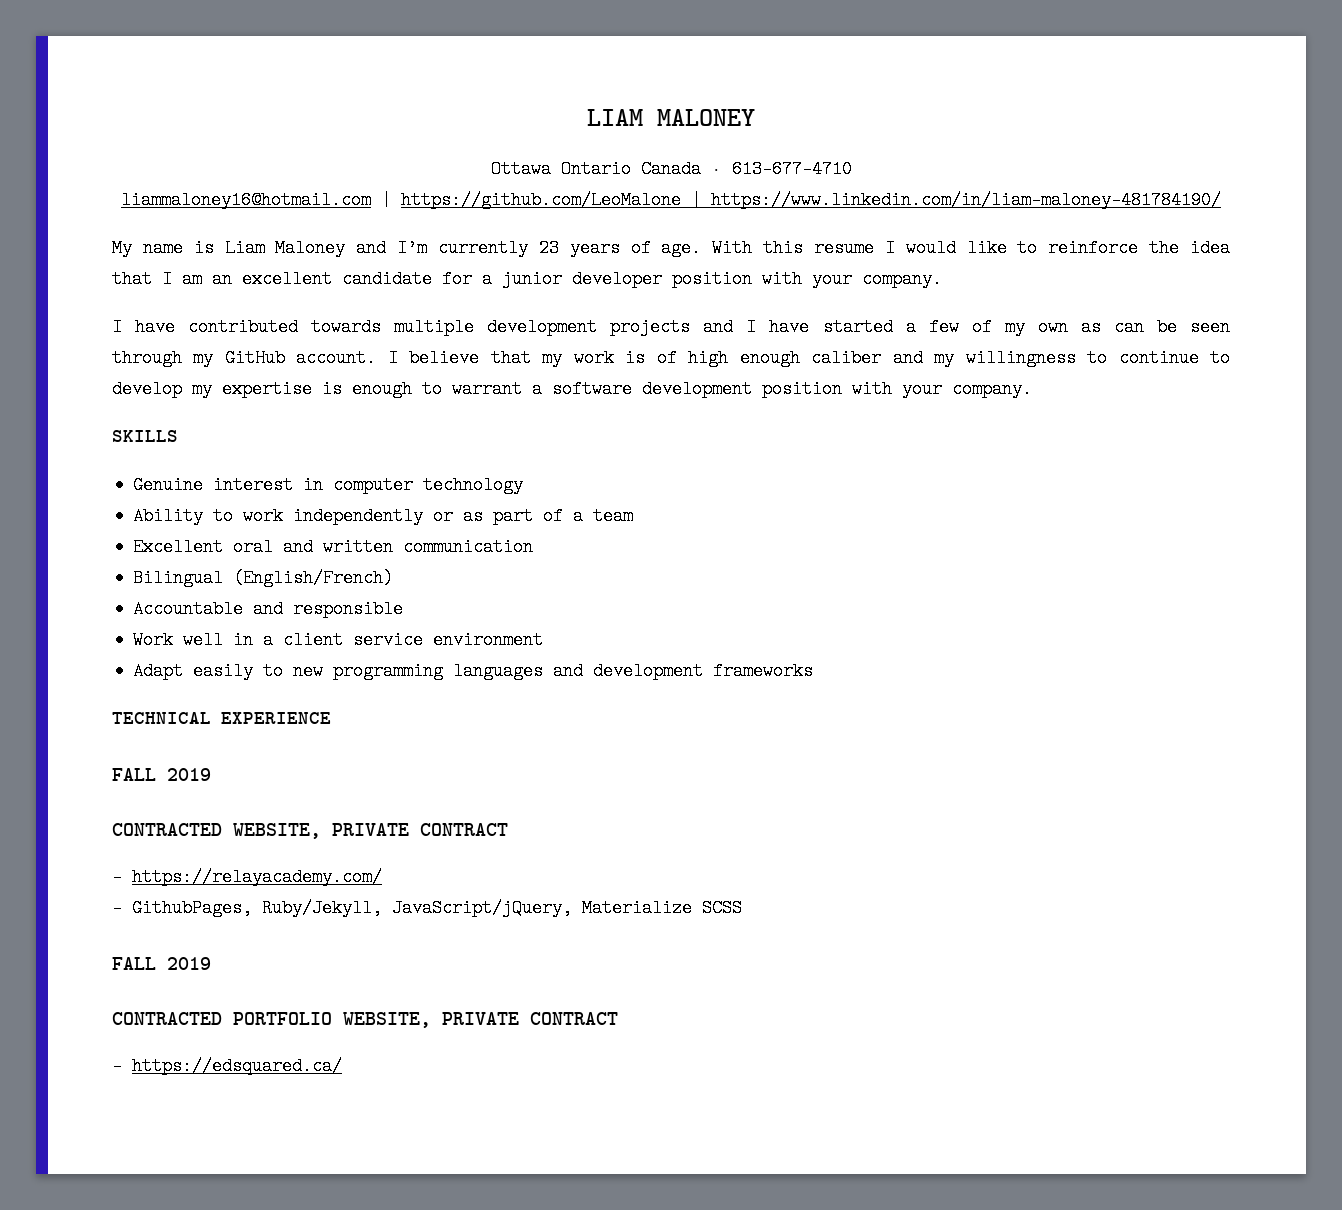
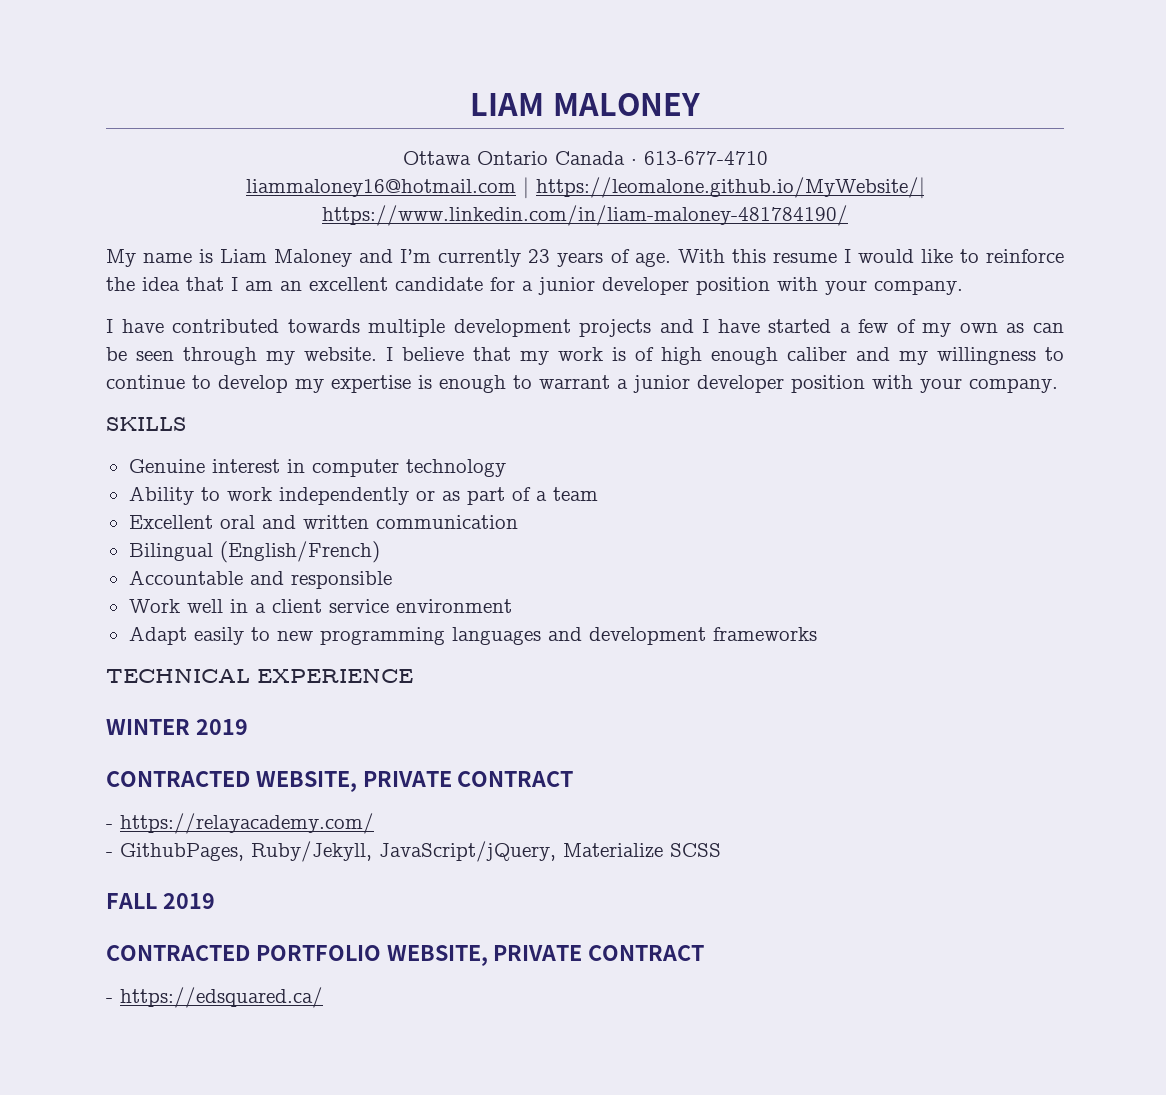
- liammaloney16@hotmail.com | https://github.com/LeoMalone | https://www.linkedin.com/in/liam-maloney-481784190/
+ liammaloney16@hotmail.com | https://leomalone.github.io/MyWebsite/| https://www.linkedin.com/in/liam-maloney-481784190/
- I have contributed towards multiple development projects and I have started a few of my own as can be seen through my GitHub account.
+ I have contributed towards multiple development projects and I have started a few of my own as can be seen through my website.
- I believe that my work is of high enough caliber and my willingness to continue to develop my expertise is enough to warrant a software development position with your company.
+ I believe that my work is of high enough caliber and my willingness to continue to develop my expertise is enough to warrant a junior developer position with your company.
  TECHNICAL EXPERIENCE
- FALL 2019
+ WINTER 2019

